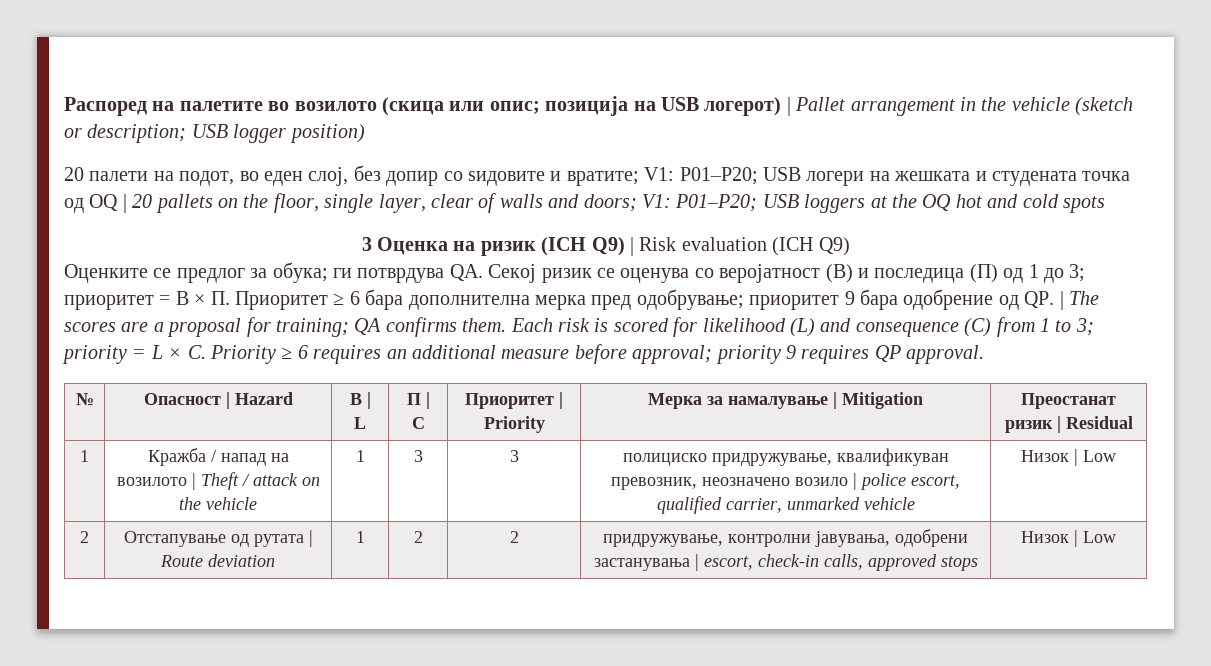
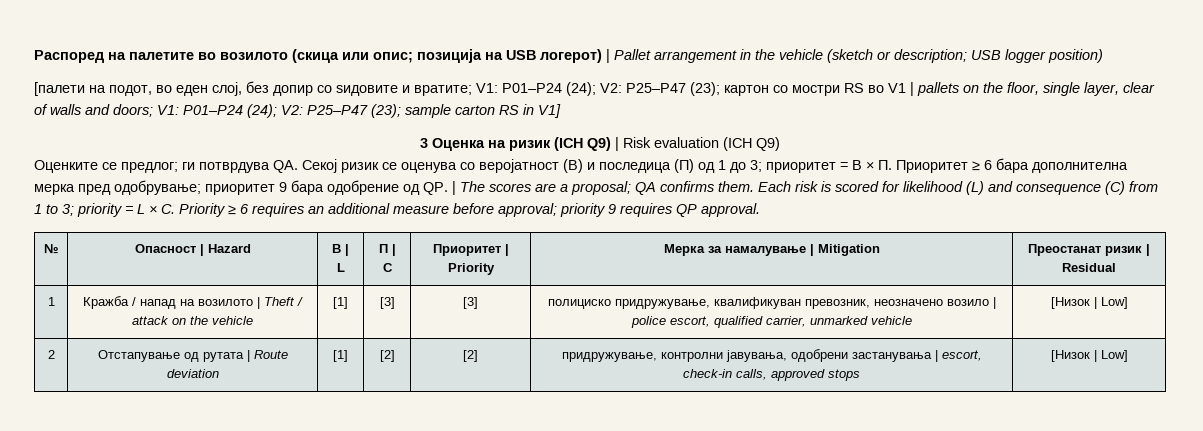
- 20 палети на подот, во еден слој, без допир со ѕидовите и вратите; V1: P01–P20; USB логери на жешката и студената точка од OQ | 20 pallets on the floor, single layer, clear of walls and doors; V1: P01–P20; USB loggers at the OQ hot and cold spots
+ [палети на подот, во еден слој, без допир со ѕидовите и вратите; V1: P01–P24 (24); V2: P25–P47 (23); картон со мостри RS во V1 | pallets on the floor, single layer, clear of walls and doors; V1: P01–P24 (24); V2: P25–P47 (23); sample carton RS in V1]
- Оценките се предлог за обука; ги потврдува QA. Секој ризик се оценува со веројатност (В) и последица (П) од 1 до 3; приоритет = В × П. Приоритет ≥ 6 бара дополнителна мерка пред одобрување; приоритет 9 бара одобрение од QP. | The scores are a proposal for training; QA confirms them.
+ Оценките се предлог; ги потврдува QA. Секој ризик се оценува со веројатност (В) и последица (П) од 1 до 3; приоритет = В × П. Приоритет ≥ 6 бара дополнителна мерка пред одобрување; приоритет 9 бара одобрение од QP. | The scores are a proposal; QA confirms them.
- 1 | Кражба / напад на возилото | Theft / attack on the vehicle | 1 | 3 | 3 | полициско придружување, квалификуван превозник, неозначено возило | police escort, qualified carrier, unmarked vehicle | Низок | Low
+ 1 | Кражба / напад на возилото | Theft / attack on the vehicle | [1] | [3] | [3] | полициско придружување, квалификуван превозник, неозначено возило | police escort, qualified carrier, unmarked vehicle | [Низок | Low]
- 2 | Отстапување од рутата | Route deviation | 1 | 2 | 2 | придружување, контролни јавувања, одобрени застанувања | escort, check-in calls, approved stops | Низок | Low
+ 2 | Отстапување од рутата | Route deviation | [1] | [2] | [2] | придружување, контролни јавувања, одобрени застанувања | escort, check-in calls, approved stops | [Низок | Low]

